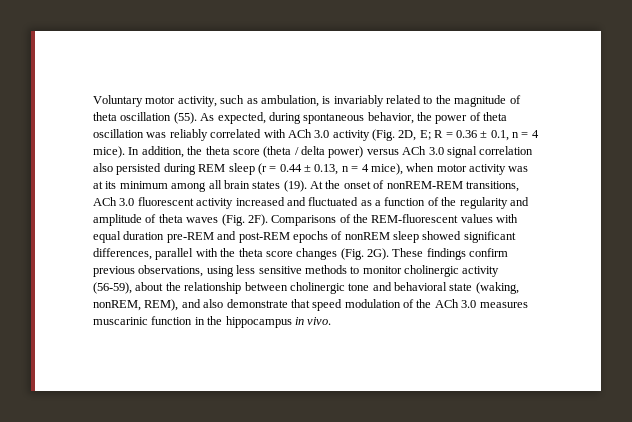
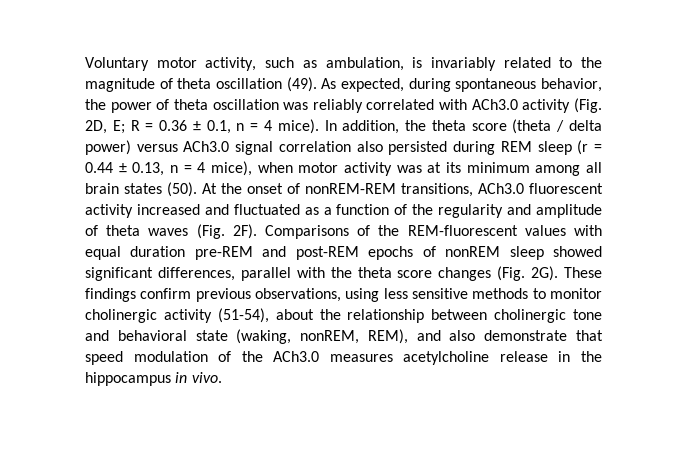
- Voluntary motor activity, such as ambulation, is invariably related to the magnitude of theta oscillation (55).
+ Voluntary motor activity, such as ambulation, is invariably related to the magnitude of theta oscillation (49).
- As expected, during spontaneous behavior, the power of theta oscillation was reliably correlated with ACh 3.0 activity (Fig. 2D, E; R = 0.36 ± 0.1, n = 4 mice).
+ As expected, during spontaneous behavior, the power of theta oscillation was reliably correlated with ACh3.0 activity (Fig. 2D, E; R = 0.36 ± 0.1, n = 4 mice).
- In addition, the theta score (theta / delta power) versus ACh 3.0 signal correlation also persisted during REM sleep (r = 0.44 ± 0.13, n = 4 mice), when motor activity was at its minimum among all brain states (19).
+ In addition, the theta score (theta / delta power) versus ACh3.0 signal correlation also persisted during REM sleep (r = 0.44 ± 0.13, n = 4 mice), when motor activity was at its minimum among all brain states (50).
- At the onset of nonREM-REM transitions, ACh 3.0 fluorescent activity increased and fluctuated as a function of the regularity and amplitude of theta waves (Fig. 2F).
+ At the onset of nonREM-REM transitions, ACh3.0 fluorescent activity increased and fluctuated as a function of the regularity and amplitude of theta waves (Fig. 2F).
- These findings confirm previous observations, using less sensitive methods to monitor cholinergic activity (56-59), about the relationship between cholinergic tone and behavioral state (waking, nonREM, REM), and also demonstrate that speed modulation of the ACh 3.0 measures muscarinic function in the hippocampus in vivo.
+ These findings confirm previous observations, using less sensitive methods to monitor cholinergic activity (51-54), about the relationship between cholinergic tone and behavioral state (waking, nonREM, REM), and also demonstrate that speed modulation of the ACh3.0 measures acetylcholine release in the hippocampus in vivo.

